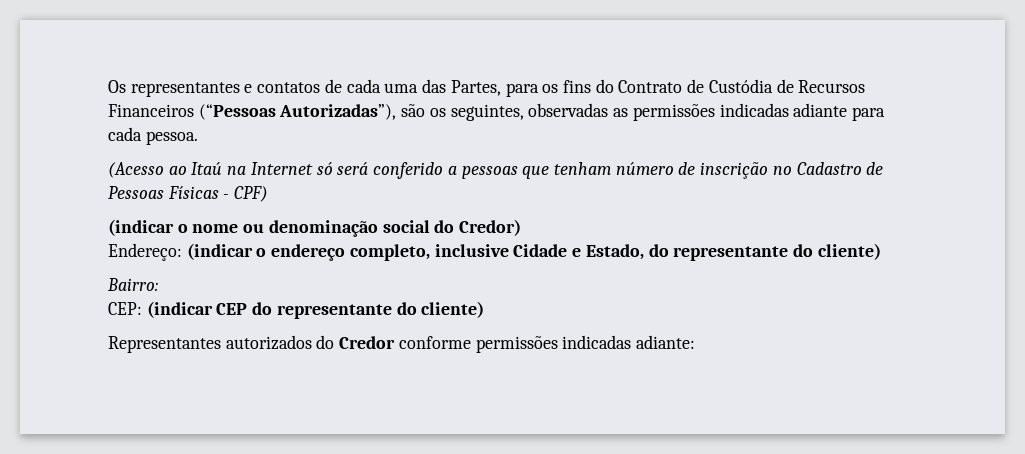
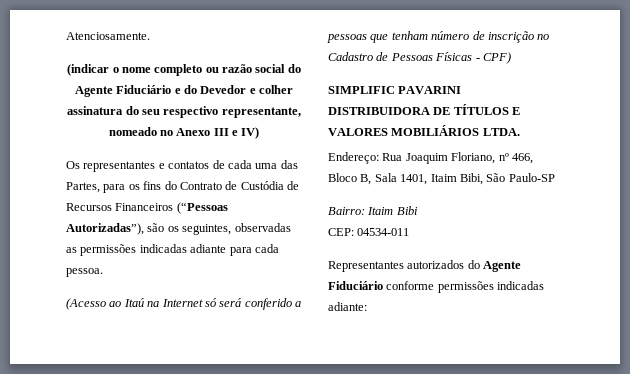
+ Atenciosamente.
+ (indicar o nome completo ou razão social do Agente Fiduciário e do Devedor e colher assinatura do seu respectivo representante, nomeado no Anexo III e IV)
- (indicar o nome ou denominação social do Credor)
- Endereço: (indicar o endereço completo, inclusive Cidade e Estado, do representante do cliente)
+ SIMPLIFIC PAVARINI DISTRIBUIDORA DE TÍTULOS E VALORES MOBILIÁRIOS LTDA.
+ Endereço: Rua Joaquim Floriano, nº 466, Bloco B, Sala 1401, Itaim Bibi, São Paulo-SP
- Bairro:
+ Bairro: Itaim Bibi
- CEP: (indicar CEP do representante do cliente)
+ CEP: 04534-011
- Representantes autorizados do Credor conforme permissões indicadas adiante:
+ Representantes autorizados do Agente Fiduciário conforme permissões indicadas adiante:

